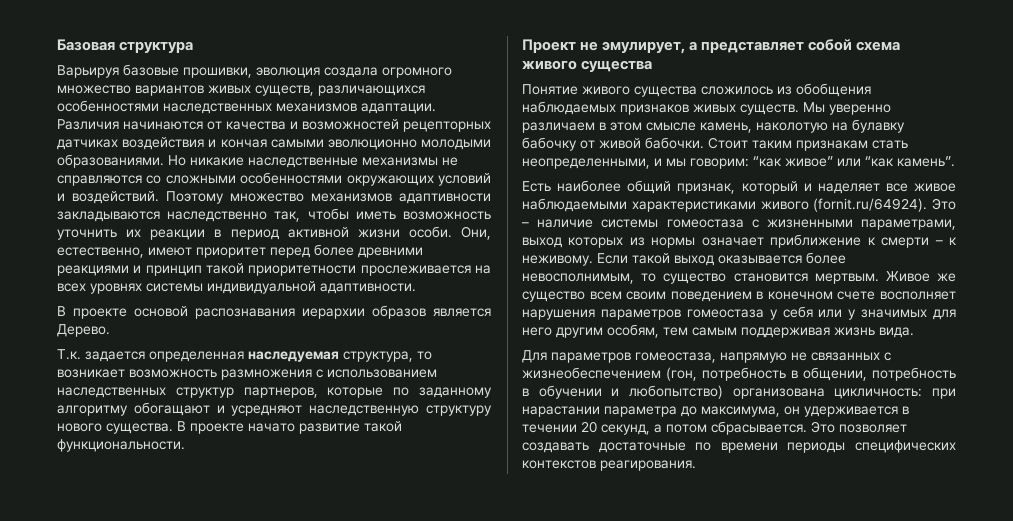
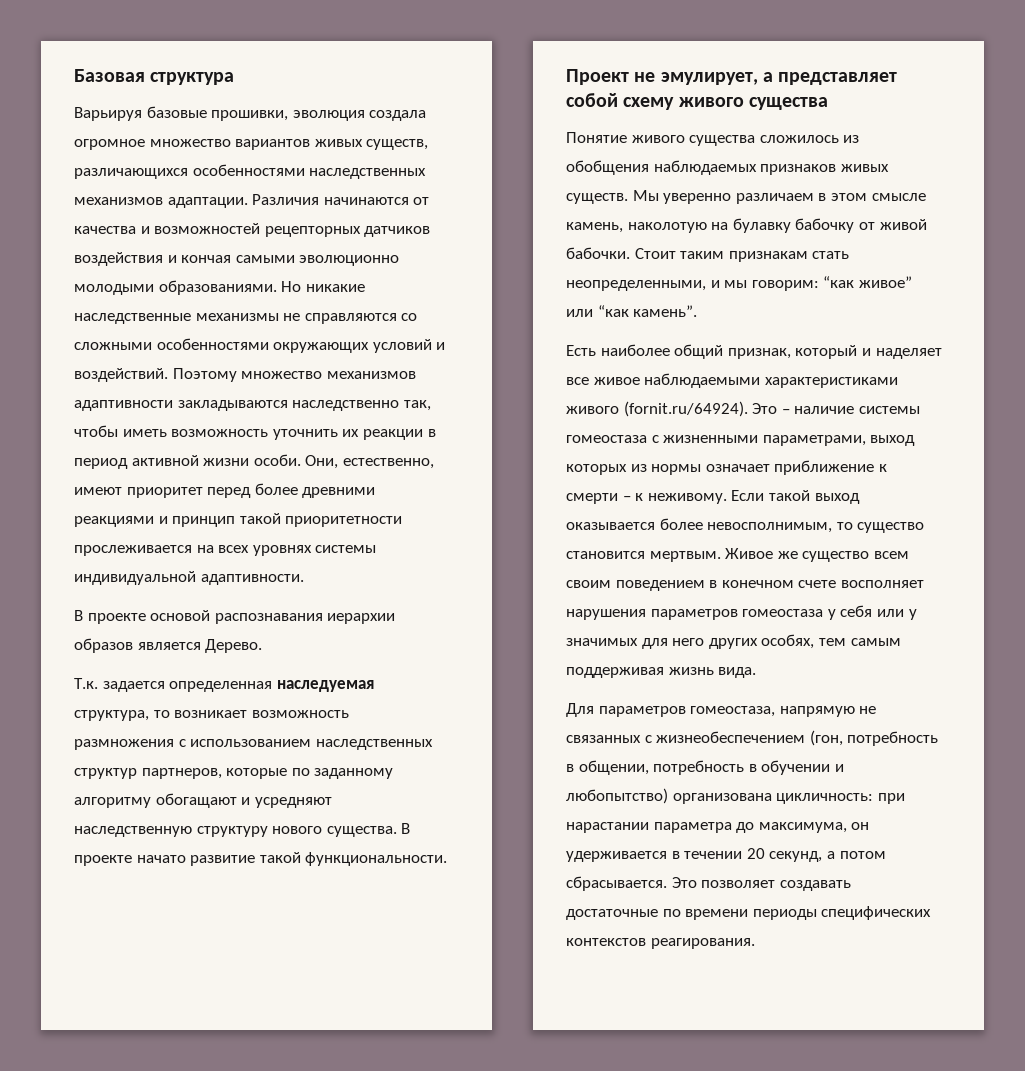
- Варьируя базовые прошивки, эволюция создала огромного множество вариантов живых существ, различающихся особенностями наследственных механизмов адаптации.
+ Варьируя базовые прошивки, эволюция создала огромное множество вариантов живых существ, различающихся особенностями наследственных механизмов адаптации.
- Различия начинаются от качества и возможностей рецепторных датчиках воздействия и кончая самыми эволюционно молодыми образованиями.
+ Различия начинаются от качества и возможностей рецепторных датчиков воздействия и кончая самыми эволюционно молодыми образованиями.
- Проект не эмулирует, а представляет собой схема живого существа
+ Проект не эмулирует, а представляет собой схему живого существа
- Живое же существо всем своим поведением в конечном счете восполняет нарушения параметров гомеостаза у себя или у значимых для него другим особям, тем самым поддерживая жизнь вида.
+ Живое же существо всем своим поведением в конечном счете восполняет нарушения параметров гомеостаза у себя или у значимых для него других особях, тем самым поддерживая жизнь вида.

